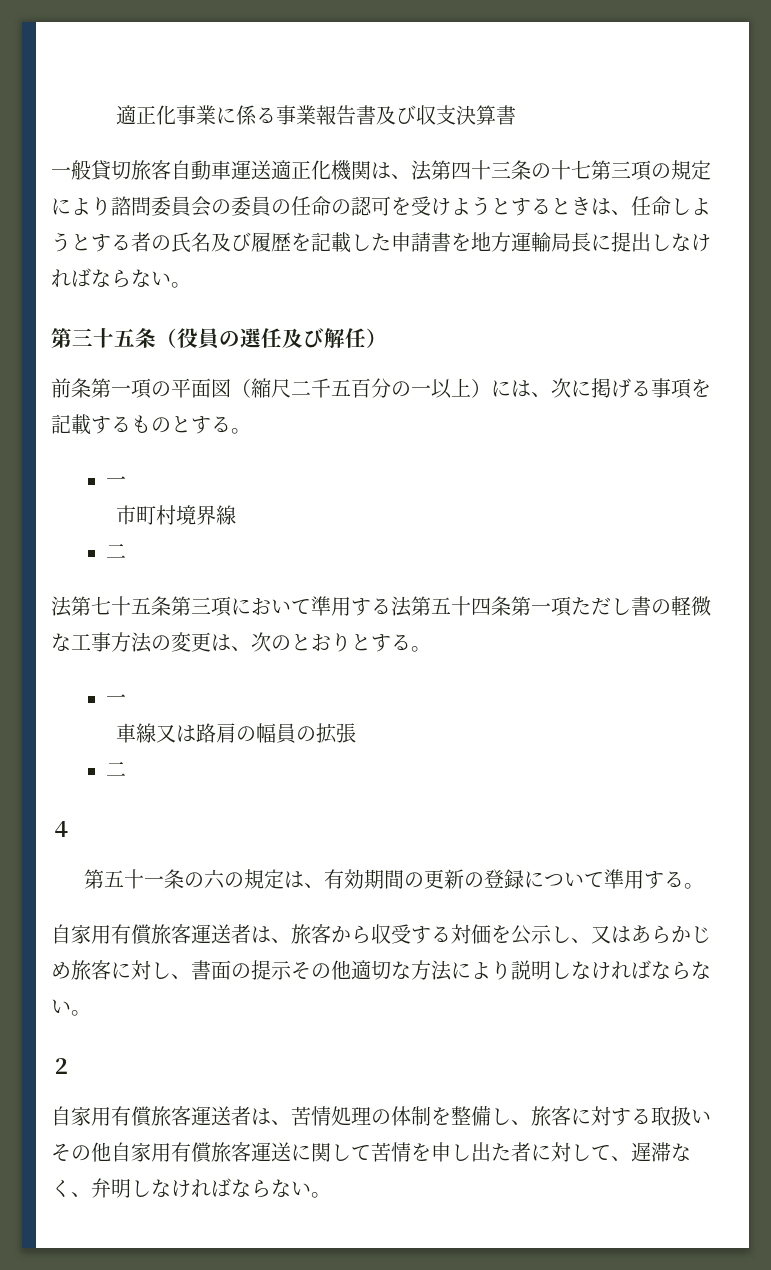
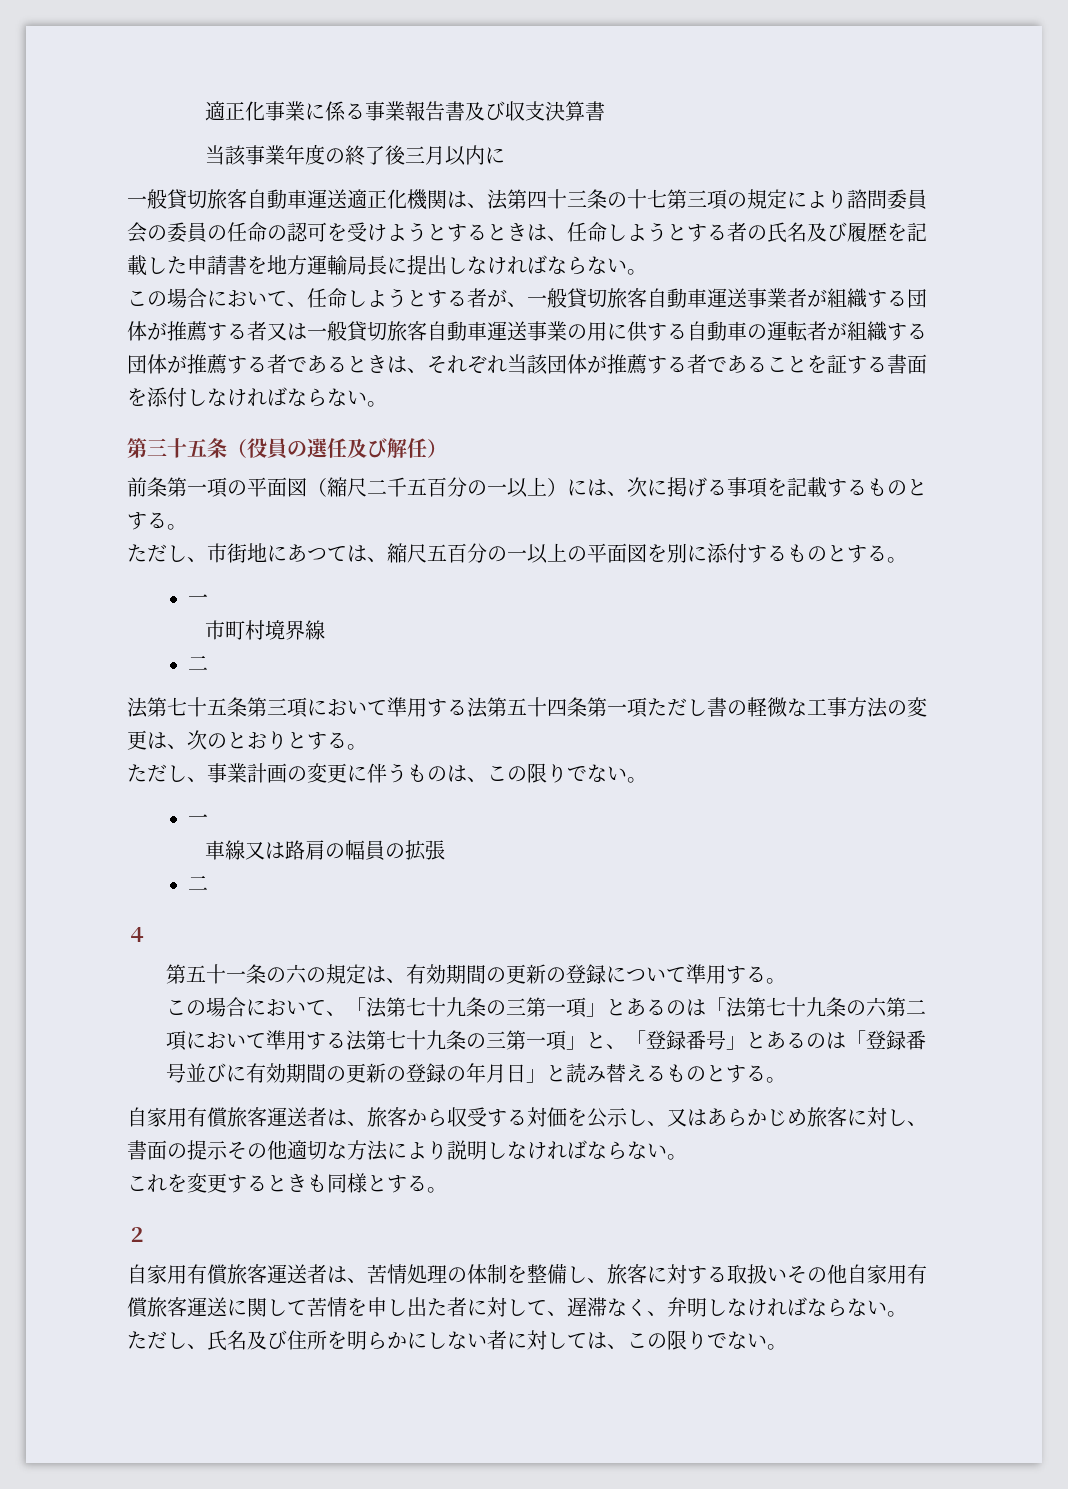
+ 当該事業年度の終了後三月以内に
+ この場合において、任命しようとする者が、一般貸切旅客自動車運送事業者が組織する団体が推薦する者又は一般貸切旅客自動車運送事業の用に供する自動車の運転者が組織する団体が推薦する者であるときは、それぞれ当該団体が推薦する者であることを証する書面を添付しなければならない。
+ ただし、市街地にあつては、縮尺五百分の一以上の平面図を別に添付するものとする。
+ ただし、事業計画の変更に伴うものは、この限りでない。
+ この場合において、「法第七十九条の三第一項」とあるのは「法第七十九条の六第二項において準用する法第七十九条の三第一項」と、「登録番号」とあるのは「登録番号並びに有効期間の更新の登録の年月日」と読み替えるものとする。
+ これを変更するときも同様とする。
+ ただし、氏名及び住所を明らかにしない者に対しては、この限りでない。

